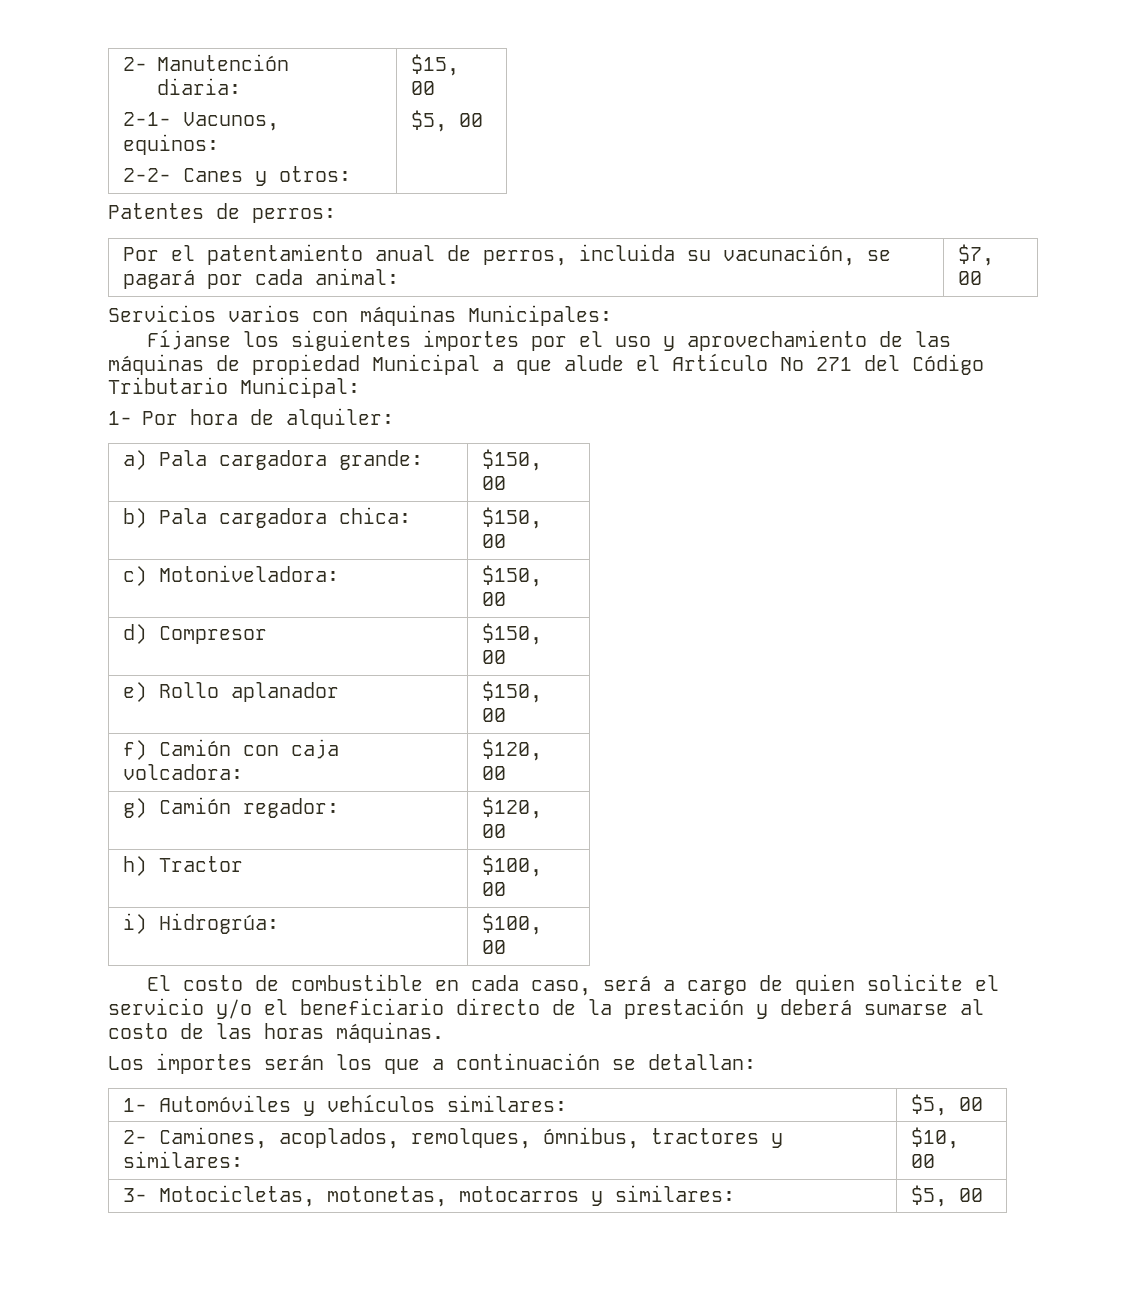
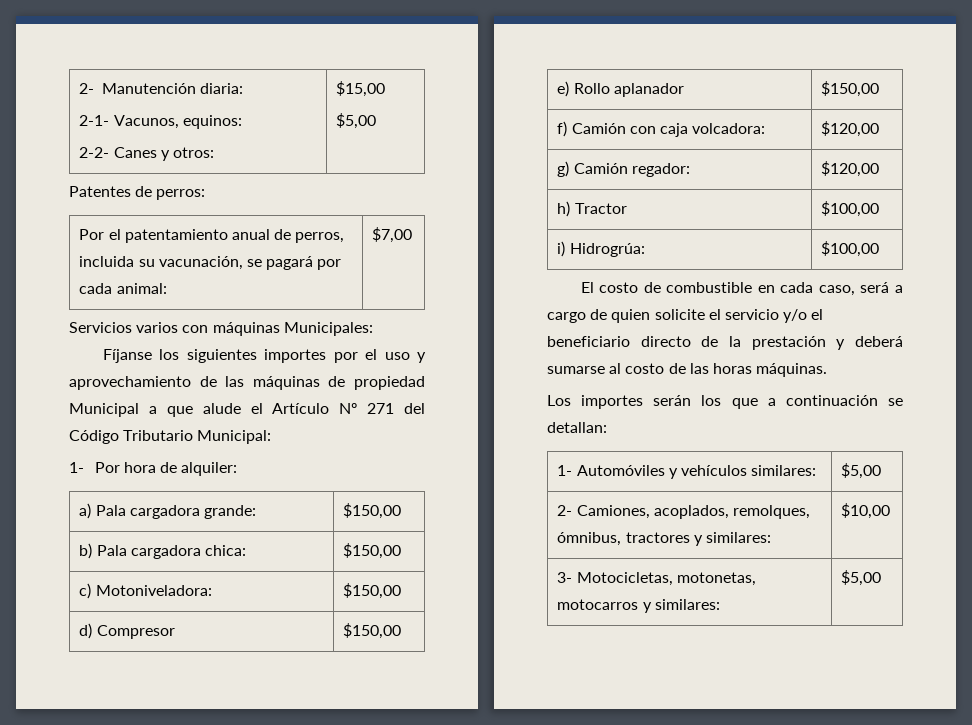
  2- Manutención diaria:
  2-1- Vacunos, equinos:
- 2-2- Canes y otros: | $15, 00
- $5, 00
+ 2-2- Canes y otros: | $15,00
+ $5,00
- Por el patentamiento anual de perros, incluida su vacunación, se pagará por cada animal: | $7, 00
+ Por el patentamiento anual de perros, incluida su vacunación, se pagará por cada animal: | $7,00
- a) Pala cargadora grande: | $150, 00
+ a) Pala cargadora grande: | $150,00
- b) Pala cargadora chica: | $150, 00
+ b) Pala cargadora chica: | $150,00
- c) Motoniveladora: | $150, 00
+ c) Motoniveladora: | $150,00
- d) Compresor | $150, 00
+ d) Compresor | $150,00
- e) Rollo aplanador | $150, 00
+ e) Rollo aplanador | $150,00
- f) Camión con caja volcadora: | $120, 00
+ f) Camión con caja volcadora: | $120,00
- g) Camión regador: | $120, 00
+ g) Camión regador: | $120,00
- h) Tractor | $100, 00
+ h) Tractor | $100,00
- i) Hidrogrúa: | $100, 00
+ i) Hidrogrúa: | $100,00
- 1- Automóviles y vehículos similares: | $5, 00
+ 1- Automóviles y vehículos similares: | $5,00
- 2- Camiones, acoplados, remolques, ómnibus, tractores y similares: | $10, 00
+ 2- Camiones, acoplados, remolques, ómnibus, tractores y similares: | $10,00
- 3- Motocicletas, motonetas, motocarros y similares: | $5, 00
+ 3- Motocicletas, motonetas, motocarros y similares: | $5,00

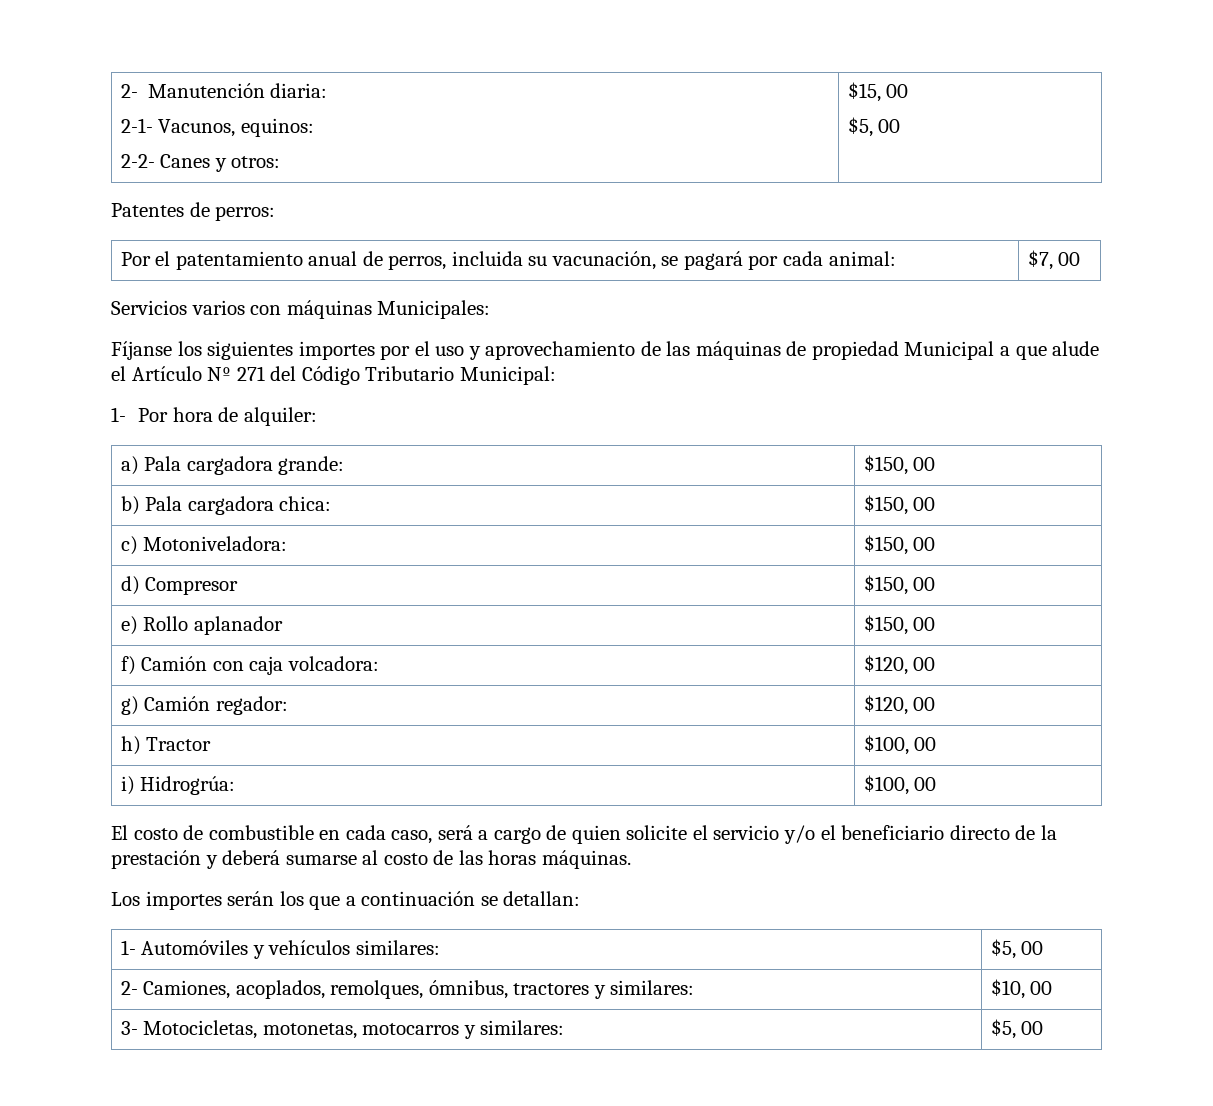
  2- Manutención diaria:
  2-1- Vacunos, equinos:
- 2-2- Canes y otros: | $15,00
- $5,00
+ 2-2- Canes y otros: | $15, 00
+ $5, 00
- Por el patentamiento anual de perros, incluida su vacunación, se pagará por cada animal: | $7,00
+ Por el patentamiento anual de perros, incluida su vacunación, se pagará por cada animal: | $7, 00
- a) Pala cargadora grande: | $150,00
+ a) Pala cargadora grande: | $150, 00
- b) Pala cargadora chica: | $150,00
+ b) Pala cargadora chica: | $150, 00
- c) Motoniveladora: | $150,00
+ c) Motoniveladora: | $150, 00
- d) Compresor | $150,00
+ d) Compresor | $150, 00
- e) Rollo aplanador | $150,00
+ e) Rollo aplanador | $150, 00
- f) Camión con caja volcadora: | $120,00
+ f) Camión con caja volcadora: | $120, 00
- g) Camión regador: | $120,00
+ g) Camión regador: | $120, 00
- h) Tractor | $100,00
+ h) Tractor | $100, 00
- i) Hidrogrúa: | $100,00
+ i) Hidrogrúa: | $100, 00
- 1- Automóviles y vehículos similares: | $5,00
+ 1- Automóviles y vehículos similares: | $5, 00
- 2- Camiones, acoplados, remolques, ómnibus, tractores y similares: | $10,00
+ 2- Camiones, acoplados, remolques, ómnibus, tractores y similares: | $10, 00
- 3- Motocicletas, motonetas, motocarros y similares: | $5,00
+ 3- Motocicletas, motonetas, motocarros y similares: | $5, 00

